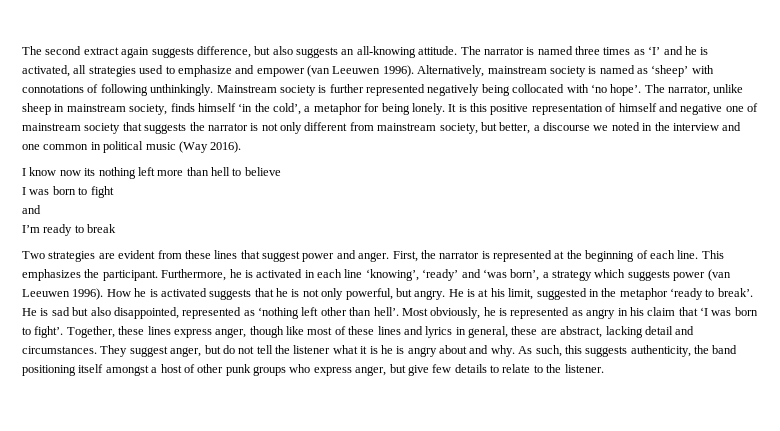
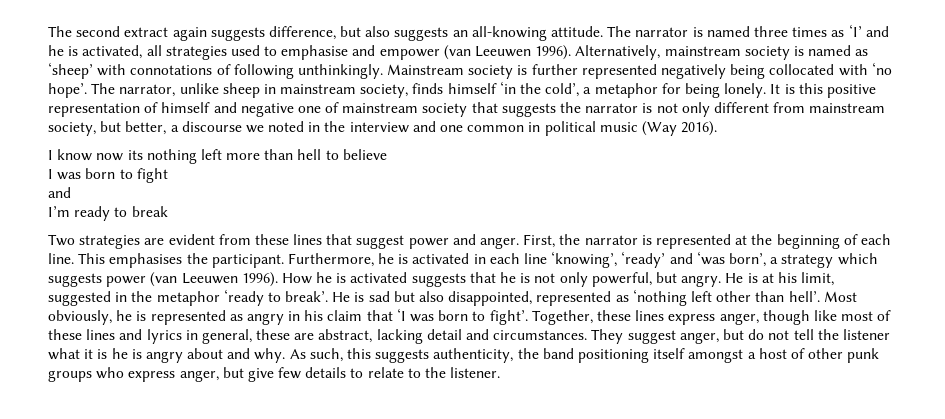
- The narrator is named three times as ‘I’ and he is activated, all strategies used to emphasize and empower (van Leeuwen 1996).
+ The narrator is named three times as ‘I’ and he is activated, all strategies used to emphasise and empower (van Leeuwen 1996).
- This emphasizes the participant.
+ This emphasises the participant.

